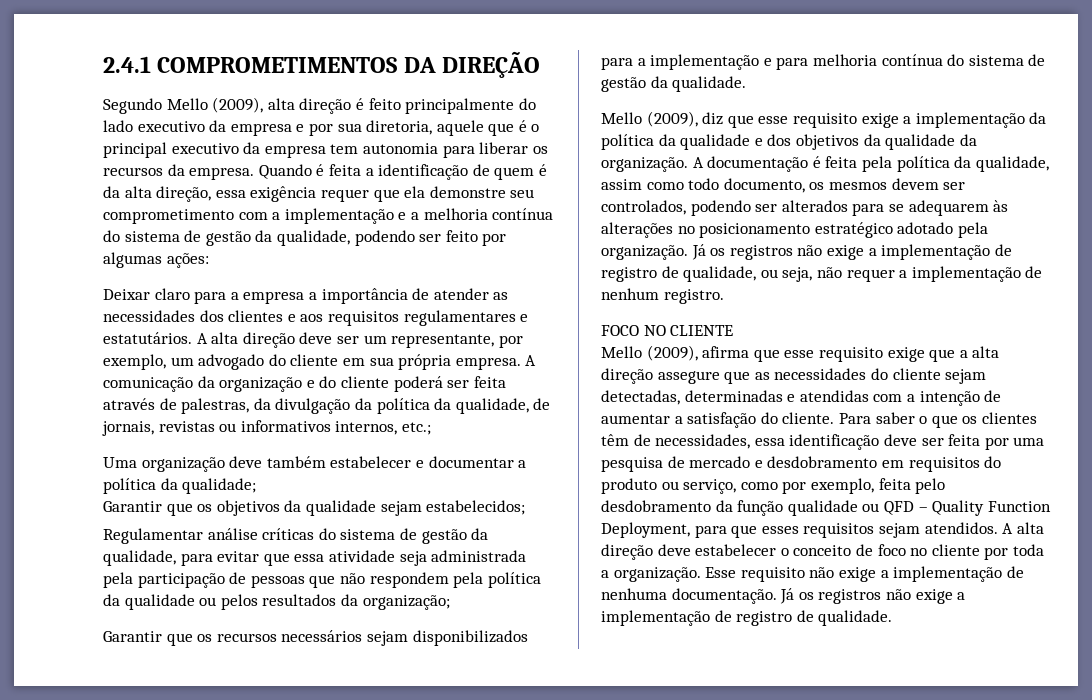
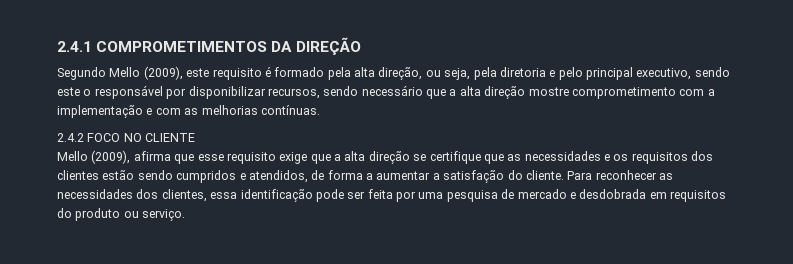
- Segundo Mello (2009), alta direção é feito principalmente do lado executivo da empresa e por sua diretoria, aquele que é o principal executivo da empresa tem autonomia para liberar os recursos da empresa. Quando é feita a identificação de quem é da alta direção, essa exigência requer que ela demonstre seu comprometimento com a implementação e a melhoria contínua do sistema de gestão da qualidade, podendo ser feito por algumas ações:
- Deixar claro para a empresa a importância de atender as necessidades dos clientes e aos requisitos regulamentares e estatutários. A alta direção deve ser um representante, por exemplo, um advogado do cliente em sua própria empresa. A comunicação da organização e do cliente poderá ser feita através de palestras, da divulgação da política da qualidade, de jornais, revistas ou informativos internos, etc.;
- Uma organização deve também estabelecer e documentar a política da qualidade;
- Garantir que os objetivos da qualidade sejam estabelecidos;
- Regulamentar análise críticas do sistema de gestão da qualidade, para evitar que essa atividade seja administrada pela participação de pessoas que não respondem pela política da qualidade ou pelos resultados da organização;
- Garantir que os recursos necessários sejam disponibilizados para a implementação e para melhoria contínua do sistema de gestão da qualidade.
- Mello (2009), diz que esse requisito exige a implementação da política da qualidade e dos objetivos da qualidade da organização. A documentação é feita pela política da qualidade, assim como todo documento, os mesmos devem ser controlados, podendo ser alterados para se adequarem às alterações no posicionamento estratégico adotado pela organização. Já os registros não exige a implementação de registro de qualidade, ou seja, não requer a implementação de nenhum registro.
- FOCO NO CLIENTE
+ Segundo Mello (2009), este requisito é formado pela alta direção, ou seja, pela diretoria e pelo principal executivo, sendo este o responsável por disponibilizar recursos, sendo necessário que a alta direção mostre comprometimento com a implementação e com as melhorias contínuas.
+ 2.4.2 FOCO NO CLIENTE
- Mello (2009), afirma que esse requisito exige que a alta direção assegure que as necessidades do cliente sejam detectadas, determinadas e atendidas com a intenção de aumentar a satisfação do cliente.
+ Mello (2009), afirma que esse requisito exige que a alta direção se certifique que as necessidades e os requisitos dos clientes estão sendo cumpridos e atendidos, de forma a aumentar a satisfação do cliente.
- Para saber o que os clientes têm de necessidades, essa identificação deve ser feita por uma pesquisa de mercado e desdobramento em requisitos do produto ou serviço, como por exemplo, feita pelo desdobramento da função qualidade ou QFD – Quality Function Deployment, para que esses requisitos sejam atendidos. A alta direção deve estabelecer o conceito de foco no cliente por toda a organização. Esse requisito não exige a implementação de nenhuma documentação. Já os registros não exige a implementação de registro de qualidade.
+ Para reconhecer as necessidades dos clientes, essa identificação pode ser feita por uma pesquisa de mercado e desdobrada em requisitos do produto ou serviço.

